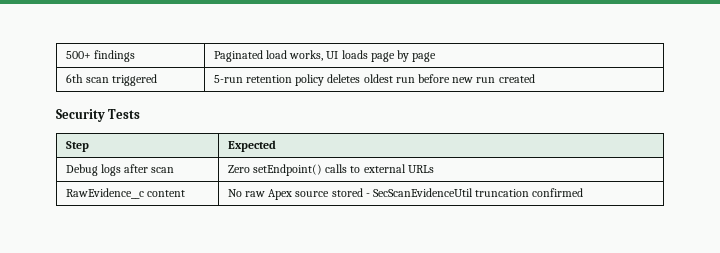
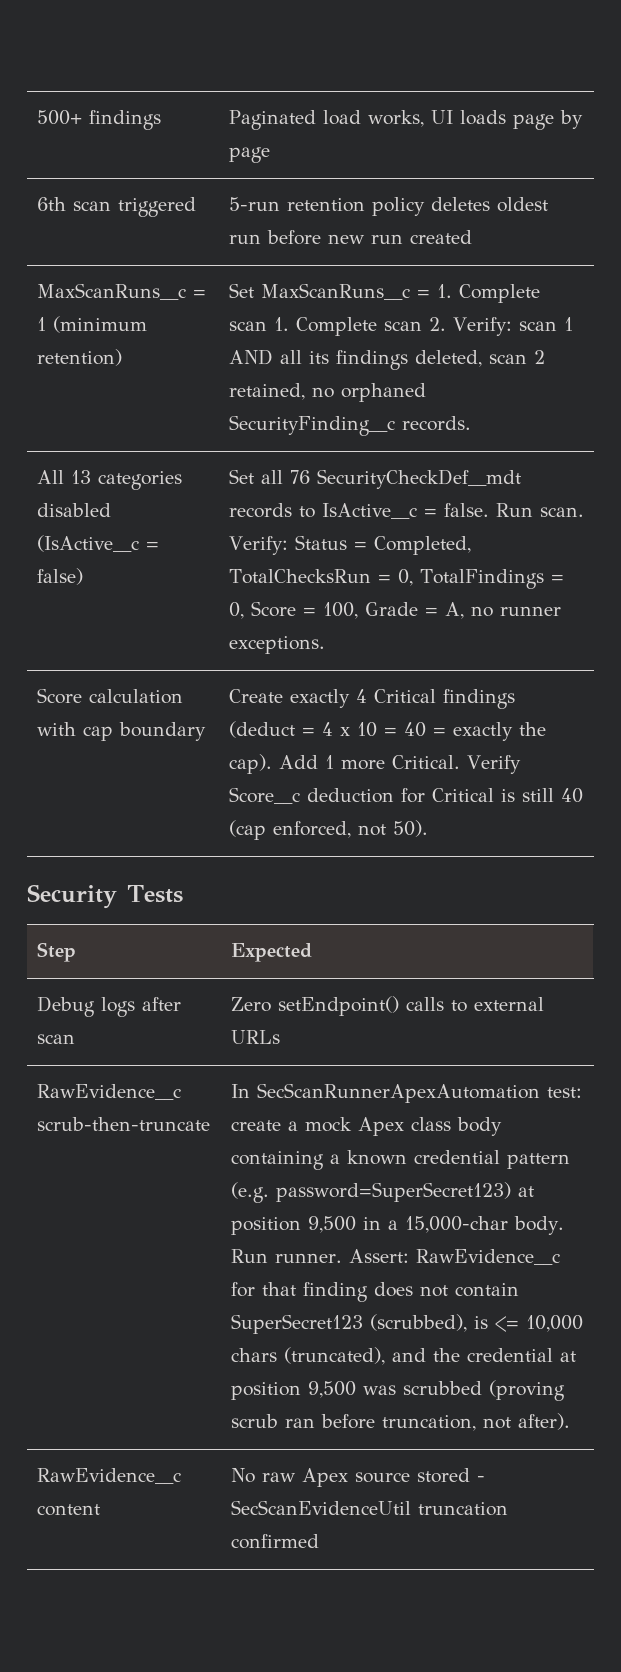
+ MaxScanRuns__c = 1 (minimum retention) | Set MaxScanRuns__c = 1. Complete scan 1. Complete scan 2. Verify: scan 1 AND all its findings deleted, scan 2 retained, no orphaned SecurityFinding__c records.
+ All 13 categories disabled (IsActive__c = false) | Set all 76 SecurityCheckDef__mdt records to IsActive__c = false. Run scan. Verify: Status = Completed, TotalChecksRun = 0, TotalFindings = 0, Score = 100, Grade = A, no runner exceptions.
+ Score calculation with cap boundary | Create exactly 4 Critical findings (deduct = 4 x 10 = 40 = exactly the cap). Add 1 more Critical. Verify Score__c deduction for Critical is still 40 (cap enforced, not 50).
+ RawEvidence__c scrub-then-truncate | In SecScanRunnerApexAutomation test: create a mock Apex class body containing a known credential pattern (e.g. password=SuperSecret123) at position 9,500 in a 15,000-char body. Run runner. Assert: RawEvidence__c for that finding does not contain SuperSecret123 (scrubbed), is <= 10,000 chars (truncated), and the credential at position 9,500 was scrubbed (proving scrub ran before truncation, not after).

